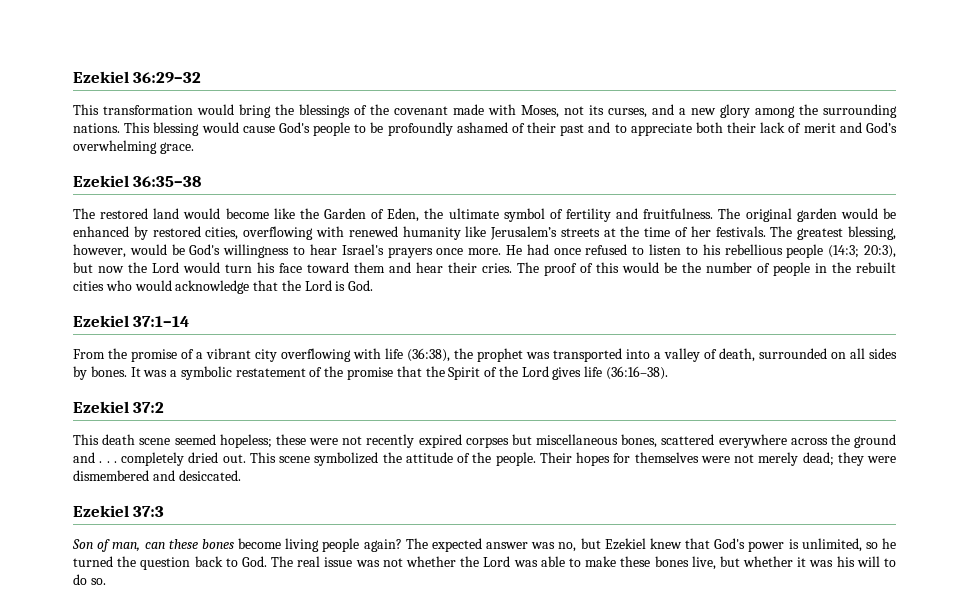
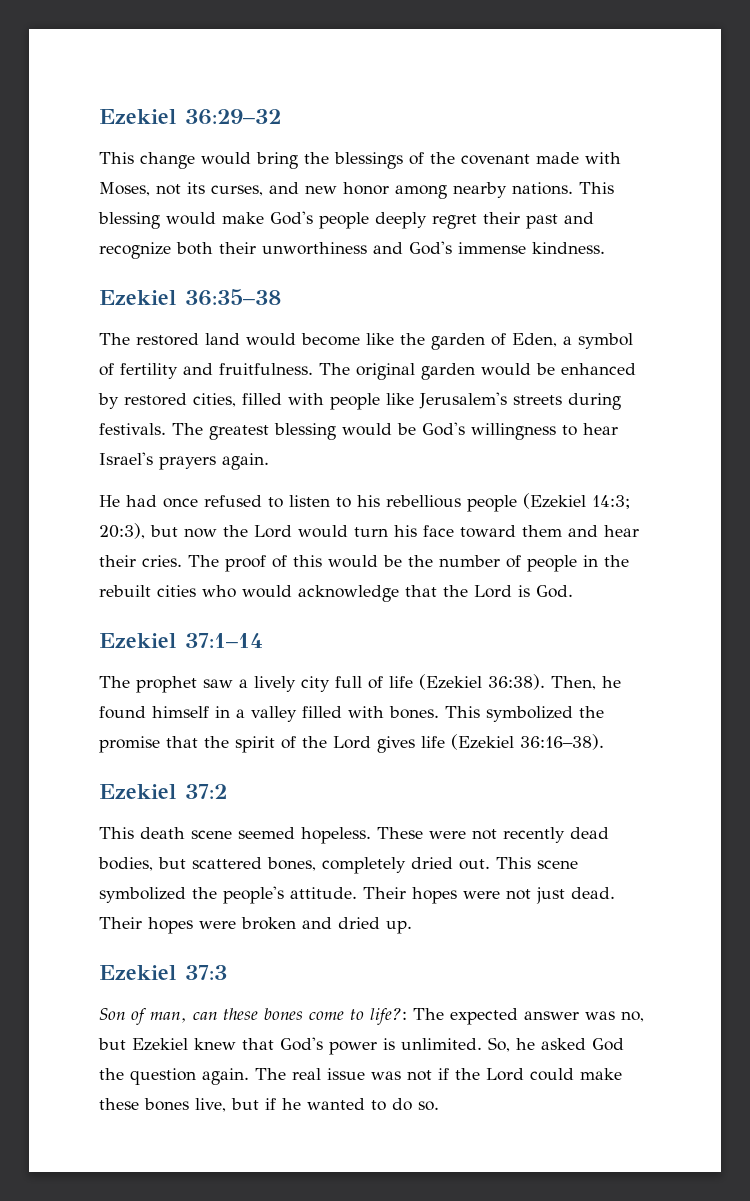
- This transformation would bring the blessings of the covenant made with Moses, not its curses, and a new glory among the surrounding nations.
+ This change would bring the blessings of the covenant made with Moses, not its curses, and new honor among nearby nations.
- This blessing would cause God's people to be profoundly ashamed of their past and to appreciate both their lack of merit and God’s overwhelming grace.
+ This blessing would make God's people deeply regret their past and recognize both their unworthiness and God's immense kindness.
- The restored land would become like the Garden of Eden, the ultimate symbol of fertility and fruitfulness.
+ The restored land would become like the garden of Eden, a symbol of fertility and fruitfulness.
- The original garden would be enhanced by restored cities, overflowing with renewed humanity like Jerusalem’s streets at the time of her festivals.
+ The original garden would be enhanced by restored cities, filled with people like Jerusalem's streets during festivals.
- The greatest blessing, however, would be God's willingness to hear Israel's prayers once more. He had once refused to listen to his rebellious people (14:3; 20:3), but now the Lord would turn his face toward them and hear their cries.
+ The greatest blessing would be God's willingness to hear Israel's prayers again.
+ He had once refused to listen to his rebellious people (Ezekiel 14:3; 20:3), but now the Lord would turn his face toward them and hear their cries.
- From the promise of a vibrant city overflowing with life (36:38), the prophet was transported into a valley of death, surrounded on all sides by bones. It was a symbolic restatement of the promise that the Spirit of the Lord gives life (36:16–38).
+ The prophet saw a lively city full of life (Ezekiel 36:38). Then, he found himself in a valley filled with bones. This symbolized the promise that the spirit of the Lord gives life (Ezekiel 36:16–38).
- This death scene seemed hopeless; these were not recently expired corpses but miscellaneous bones, scattered everywhere across the ground and . . . completely dried out.
+ This death scene seemed hopeless. These were not recently dead bodies, but scattered bones, completely dried out.
- This scene symbolized the attitude of the people. Their hopes for themselves were not merely dead; they were dismembered and desiccated.
+ This scene symbolized the people's attitude. Their hopes were not just dead. Their hopes were broken and dried up.
- Son of man, can these bones become living people again? The expected answer was no, but Ezekiel knew that God's power is unlimited, so he turned the question back to God. The real issue was not whether the Lord was able to make these bones live, but whether it was his will to do so.
+ Son of man, can these bones come to life?: The expected answer was no, but Ezekiel knew that God's power is unlimited. So, he asked God the question again. The real issue was not if the Lord could make these bones live, but if he wanted to do so.

